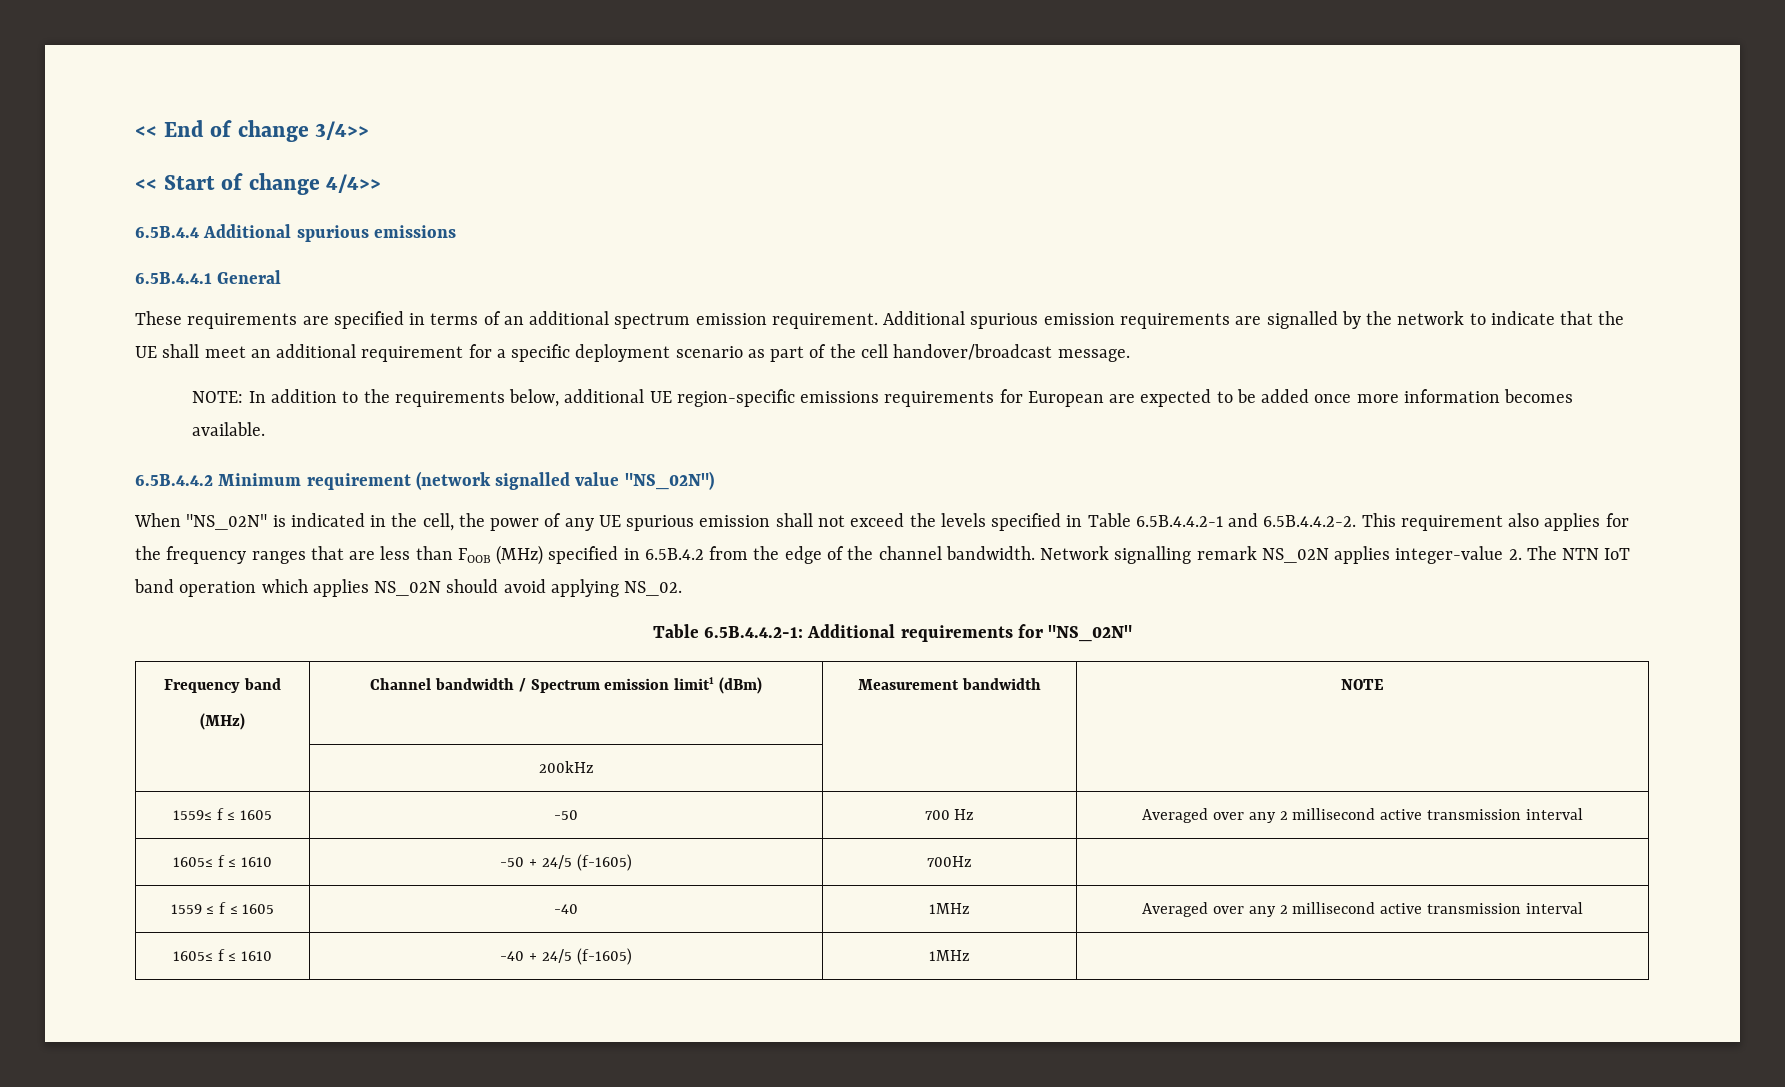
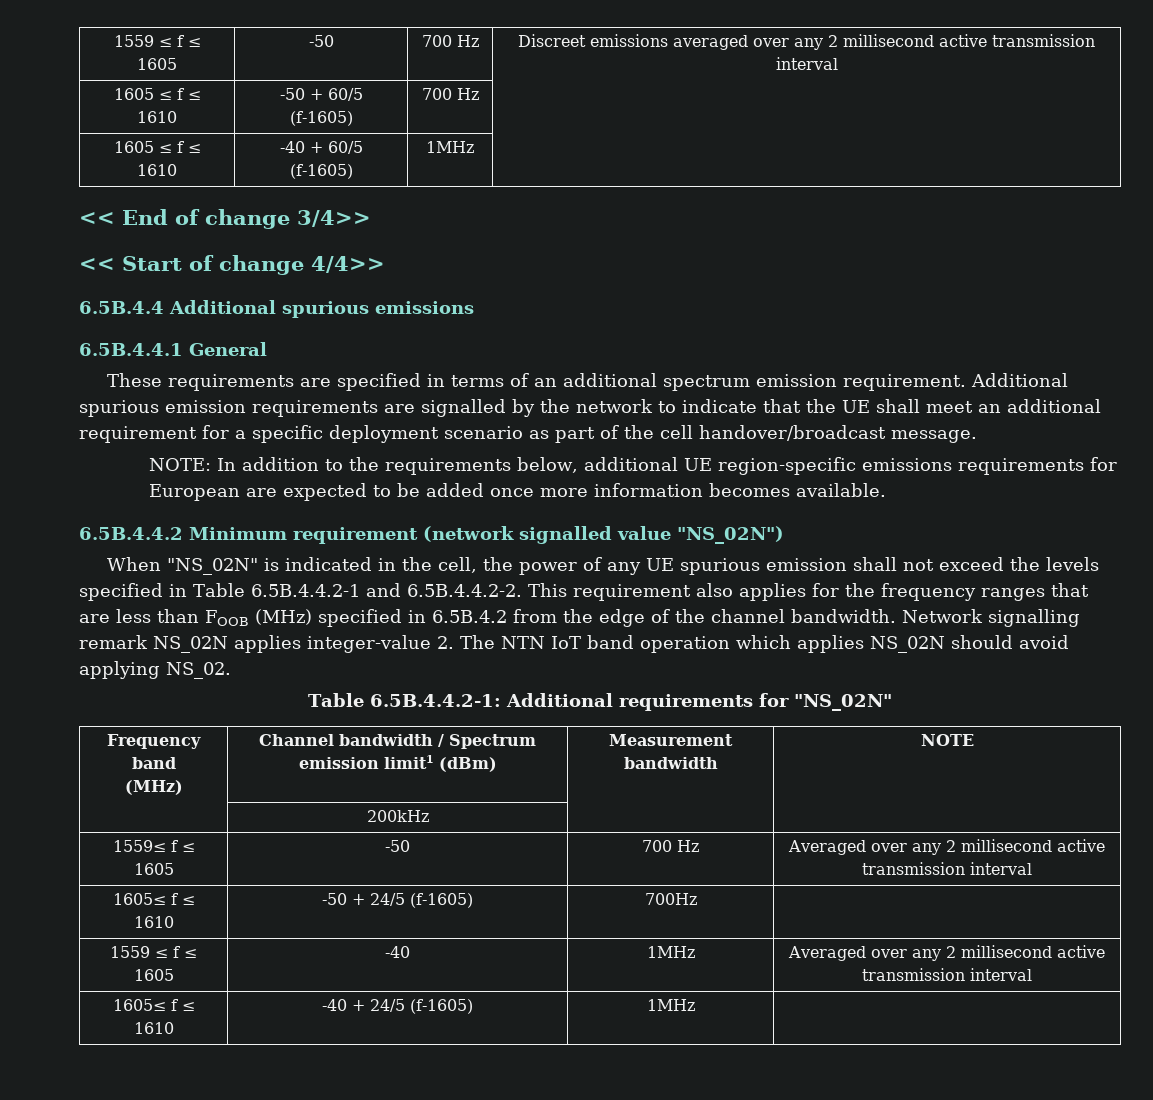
+ 1559 ≤ f ≤ 1605 | -50 | 700 Hz | Discreet emissions averaged over any 2 millisecond active transmission interval
+ 1605 ≤ f ≤ 1610 | -50 + 60/5 (f-1605) | 700 Hz |
+ 1605 ≤ f ≤ 1610 | -40 + 60/5 (f-1605) | 1MHz |

